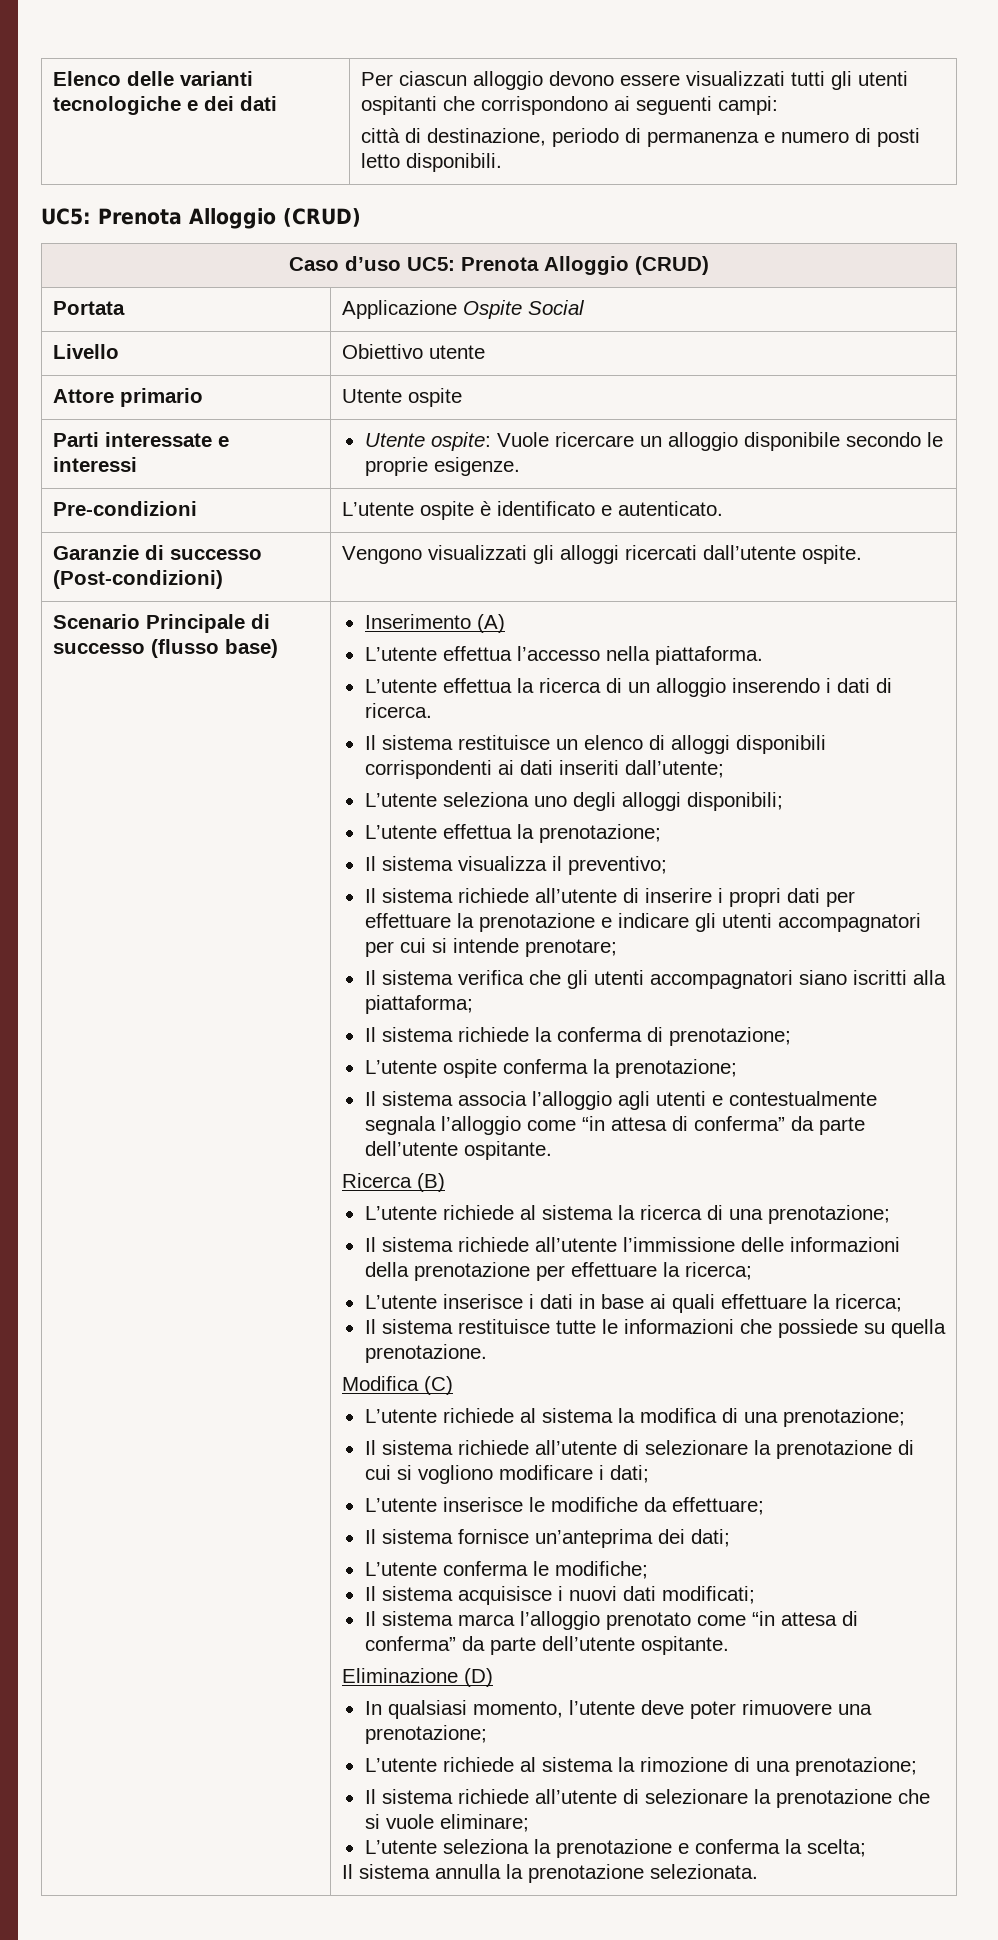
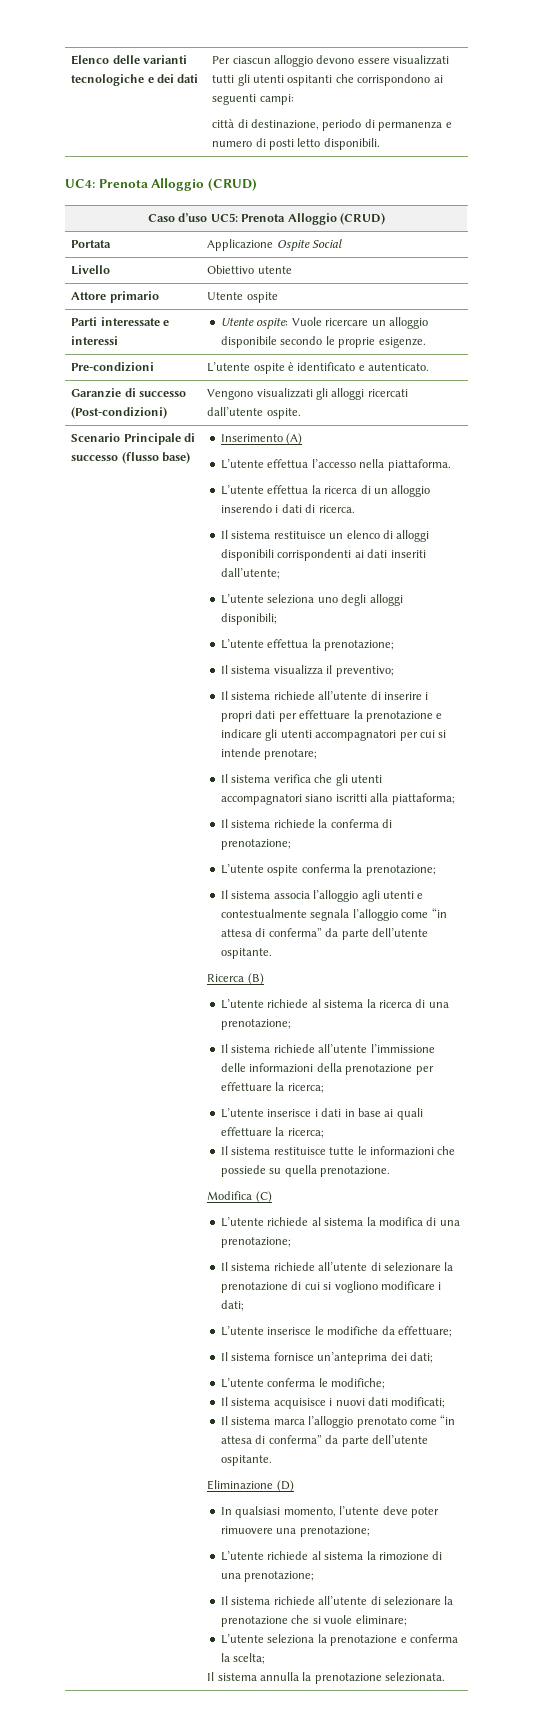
  Elenco delle varianti tecnologiche e dei dati | Per ciascun alloggio devono essere visualizzati tutti gli utenti ospitanti che corrispondono ai seguenti campi:
  città di destinazione, periodo di permanenza e numero di posti letto disponibili.
- UC5: Prenota Alloggio (CRUD)
+ UC4: Prenota Alloggio (CRUD)

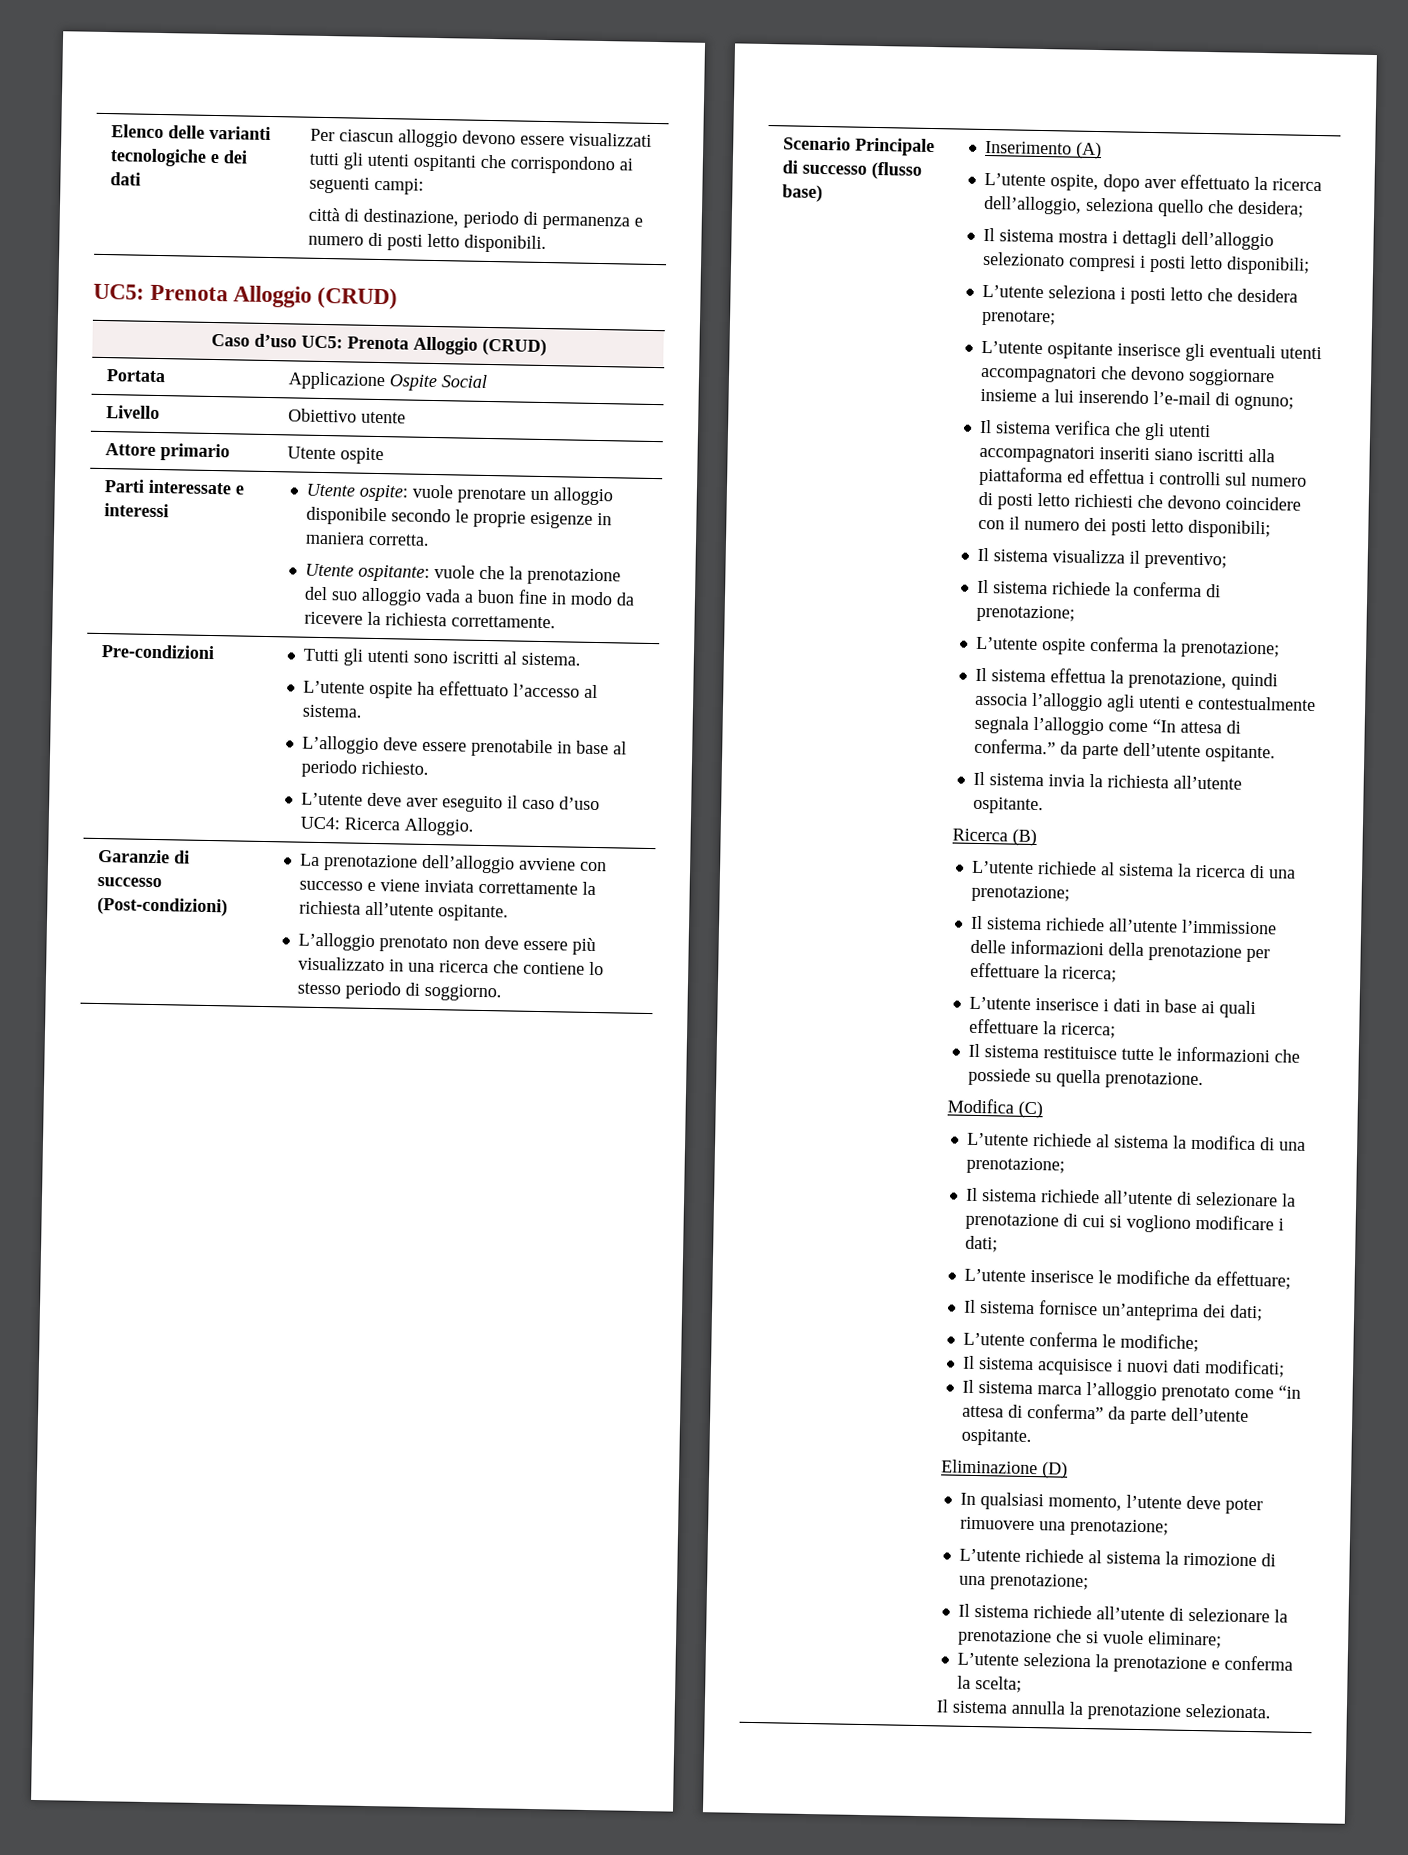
  Elenco delle varianti tecnologiche e dei dati | Per ciascun alloggio devono essere visualizzati tutti gli utenti ospitanti che corrispondono ai seguenti campi:
  città di destinazione, periodo di permanenza e numero di posti letto disponibili.
- UC4: Prenota Alloggio (CRUD)
+ UC5: Prenota Alloggio (CRUD)
- Parti interessate e interessi | Utente ospite: Vuole ricercare un alloggio disponibile secondo le proprie esigenze.
- Pre-condizioni | L’utente ospite è identificato e autenticato.
- Garanzie di successo (Post-condizioni) | Vengono visualizzati gli alloggi ricercati dall’utente ospite.
+ Parti interessate e interessi | Utente ospite: vuole prenotare un alloggio disponibile secondo le proprie esigenze in maniera corretta.
+ Utente ospitante: vuole che la prenotazione del suo alloggio vada a buon fine in modo da ricevere la richiesta correttamente.
+ Pre-condizioni | Tutti gli utenti sono iscritti al sistema.
+ L’utente ospite ha effettuato l’accesso al sistema.
+ L’alloggio deve essere prenotabile in base al periodo richiesto.
+ L’utente deve aver eseguito il caso d’uso UC4: Ricerca Alloggio.
+ Garanzie di successo (Post-condizioni) | La prenotazione dell’alloggio avviene con successo e viene inviata correttamente la richiesta all’utente ospitante.
+ L’alloggio prenotato non deve essere più visualizzato in una ricerca che contiene lo stesso periodo di soggiorno.
- L’utente effettua l’accesso nella piattaforma.
- L’utente effettua la ricerca di un alloggio inserendo i dati di ricerca.
- Il sistema restituisce un elenco di alloggi disponibili corrispondenti ai dati inseriti dall’utente;
- L’utente seleziona uno degli alloggi disponibili;
- L’utente effettua la prenotazione;
- Il sistema visualizza il preventivo;
- Il sistema richiede all’utente di inserire i propri dati per effettuare la prenotazione e indicare gli utenti accompagnatori per cui si intende prenotare;
+ L’utente ospite, dopo aver effettuato la ricerca dell’alloggio, seleziona quello che desidera;
+ Il sistema mostra i dettagli dell’alloggio selezionato compresi i posti letto disponibili;
+ L’utente seleziona i posti letto che desidera prenotare;
+ L’utente ospitante inserisce gli eventuali utenti accompagnatori che devono soggiornare insieme a lui inserendo l’e-mail di ognuno;
- Il sistema verifica che gli utenti accompagnatori siano iscritti alla piattaforma;
+ Il sistema verifica che gli utenti accompagnatori inseriti siano iscritti alla piattaforma ed effettua i controlli sul numero di posti letto richiesti che devono coincidere con il numero dei posti letto disponibili;
+ Il sistema visualizza il preventivo;
- Il sistema associa l’alloggio agli utenti e contestualmente segnala l’alloggio come “in attesa di conferma” da parte dell’utente ospitante.
+ Il sistema effettua la prenotazione, quindi associa l’alloggio agli utenti e contestualmente segnala l’alloggio come “In attesa di conferma.” da parte dell’utente ospitante.
+ Il sistema invia la richiesta all’utente ospitante.

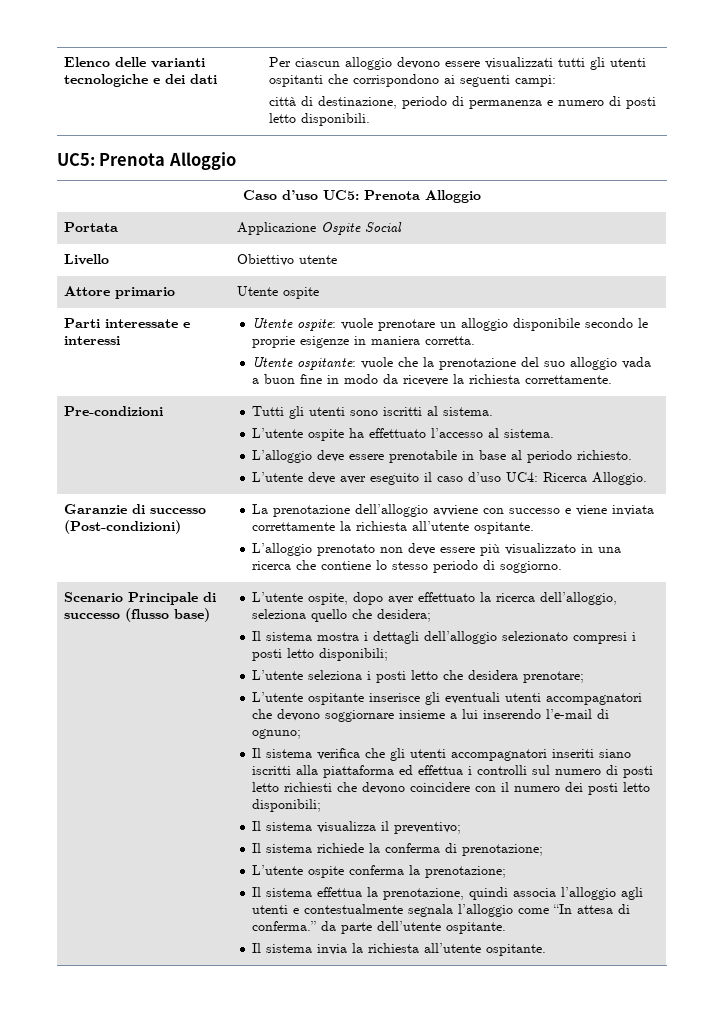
  Elenco delle varianti tecnologiche e dei dati | Per ciascun alloggio devono essere visualizzati tutti gli utenti ospitanti che corrispondono ai seguenti campi:
  città di destinazione, periodo di permanenza e numero di posti letto disponibili.
- UC5: Prenota Alloggio (CRUD)
+ UC5: Prenota Alloggio
- Caso d’uso UC5: Prenota Alloggio (CRUD)
+ Caso d’uso UC5: Prenota Alloggio
- Inserimento (A)
- Ricerca (B)
- L’utente richiede al sistema la ricerca di una prenotazione;
- Il sistema richiede all’utente l’immissione delle informazioni della prenotazione per effettuare la ricerca;
- L’utente inserisce i dati in base ai quali effettuare la ricerca;
- Il sistema restituisce tutte le informazioni che possiede su quella prenotazione.
- Modifica (C)
- L’utente richiede al sistema la modifica di una prenotazione;
- Il sistema richiede all’utente di selezionare la prenotazione di cui si vogliono modificare i dati;
- L’utente inserisce le modifiche da effettuare;
- Il sistema fornisce un’anteprima dei dati;
- L’utente conferma le modifiche;
- Il sistema acquisisce i nuovi dati modificati;
- Il sistema marca l’alloggio prenotato come “in attesa di conferma” da parte dell’utente ospitante.
- Eliminazione (D)
- In qualsiasi momento, l’utente deve poter rimuovere una prenotazione;
- L’utente richiede al sistema la rimozione di una prenotazione;
- Il sistema richiede all’utente di selezionare la prenotazione che si vuole eliminare;
- L’utente seleziona la prenotazione e conferma la scelta;
- Il sistema annulla la prenotazione selezionata.

